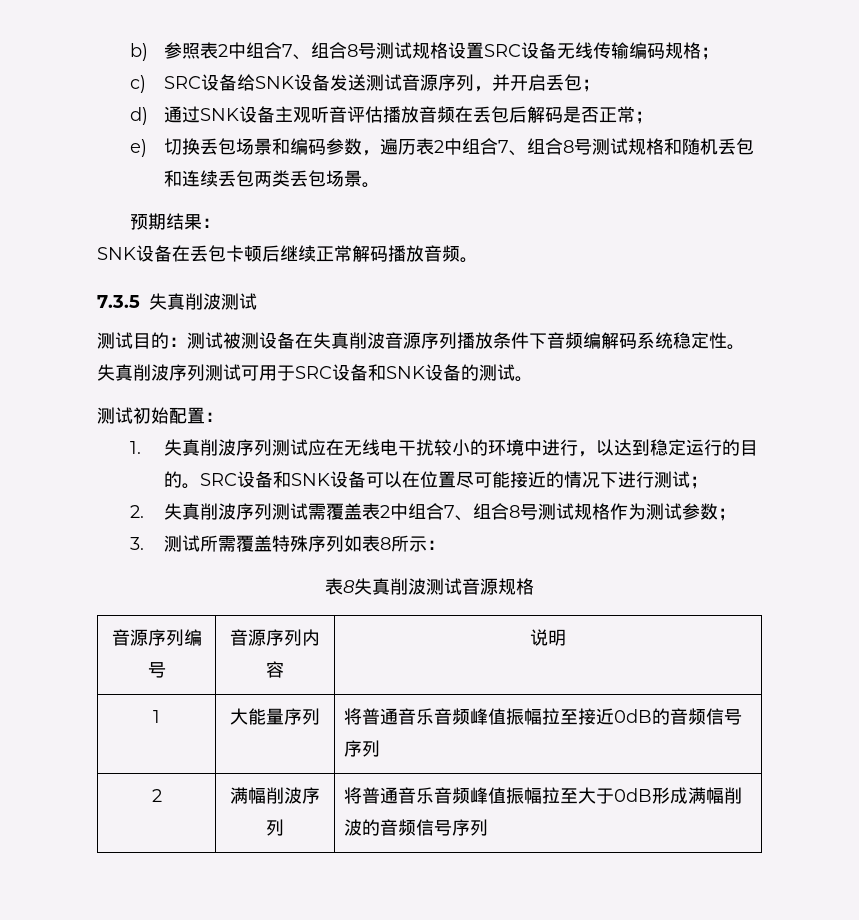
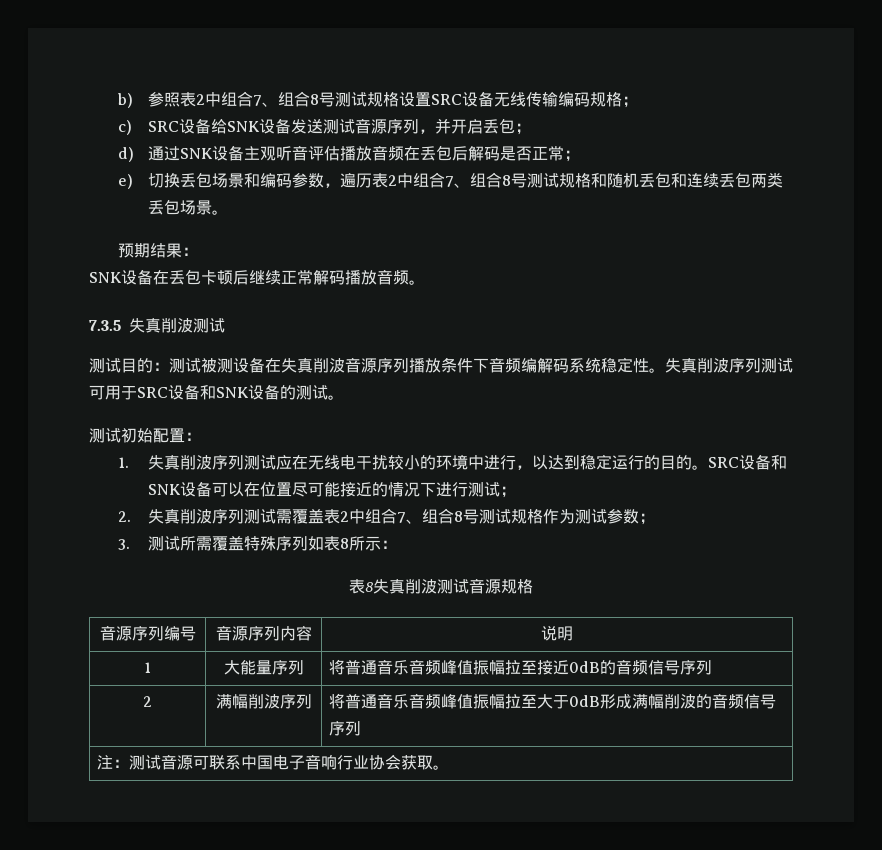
+ 注：测试音源可联系中国电子音响行业协会获取。

